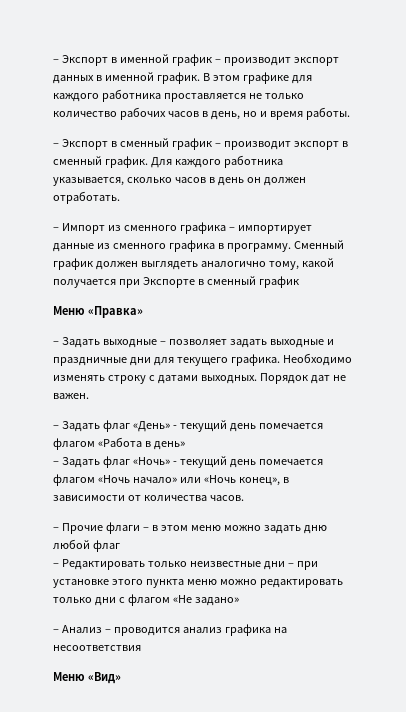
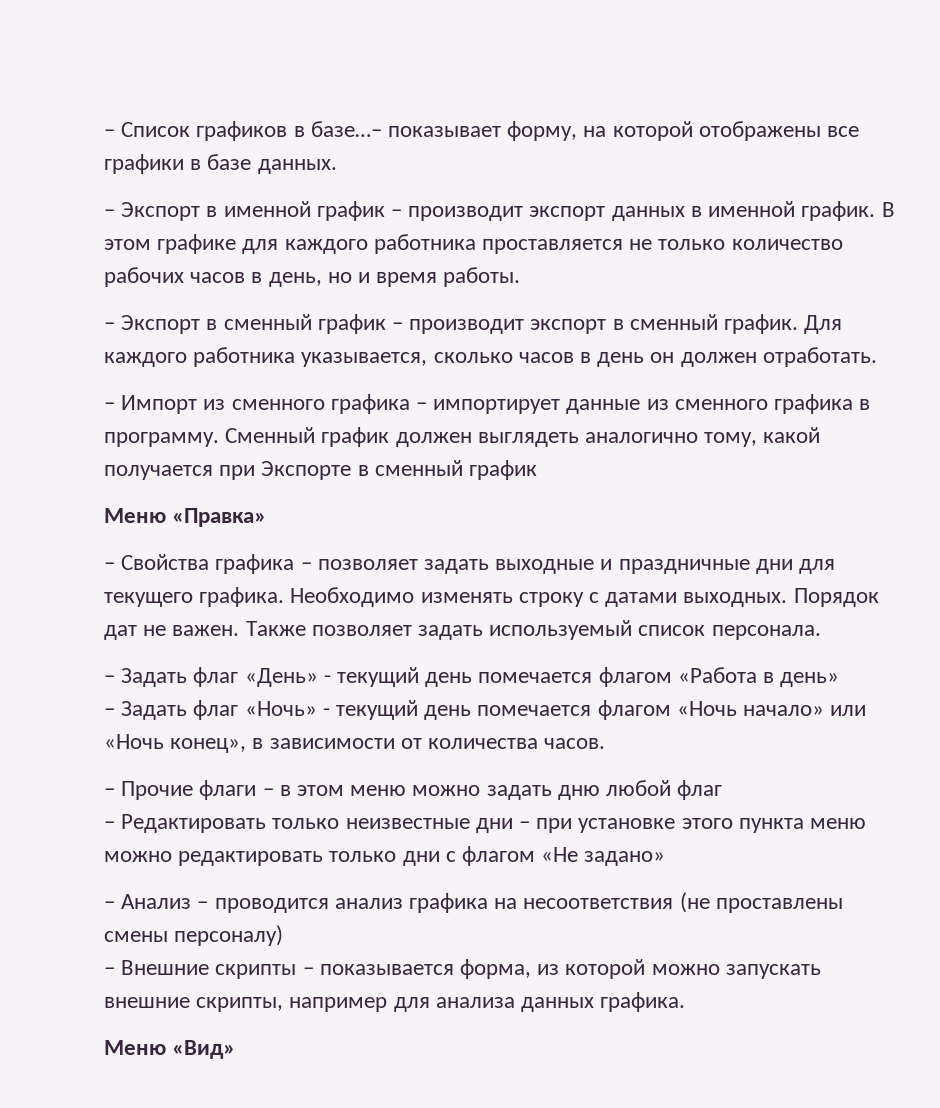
+ – Список графиков в базе…– показывает форму, на которой отображены все графики в базе данных.
- – Задать выходные – позволяет задать выходные и праздничные дни для текущего графика.
+ – Свойства графика – позволяет задать выходные и праздничные дни для текущего графика.
+ Также позволяет задать используемый список персонала.
- – Анализ – проводится анализ графика на несоответствия
+ – Анализ – проводится анализ графика на несоответствия (не проставлены смены персоналу)
+ – Внешние скрипты – показывается форма, из которой можно запускать внешние скрипты, например для анализа данных графика.

